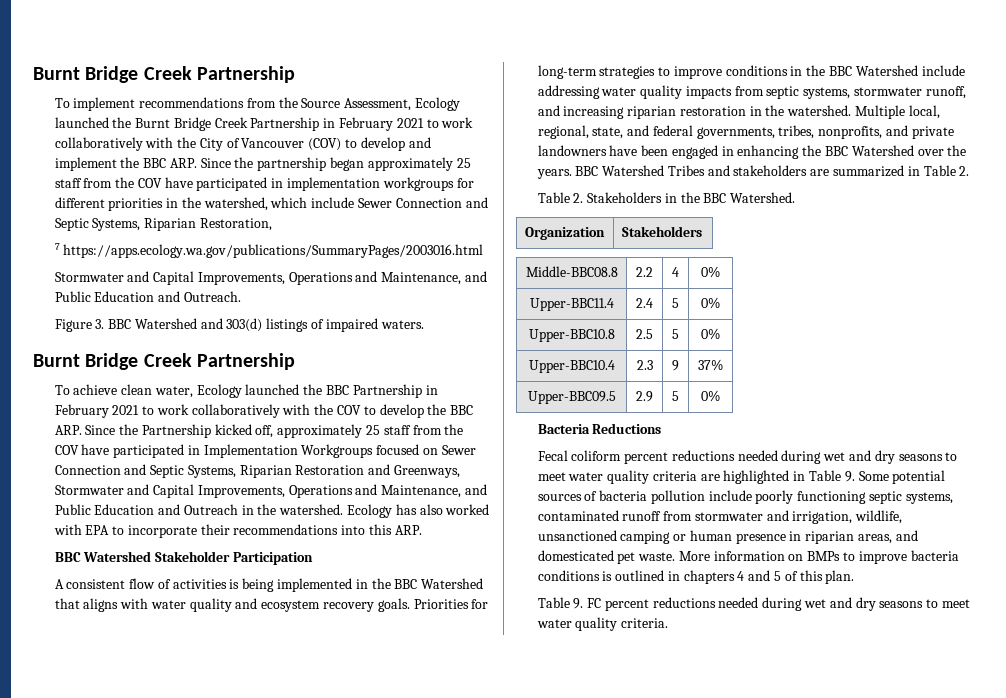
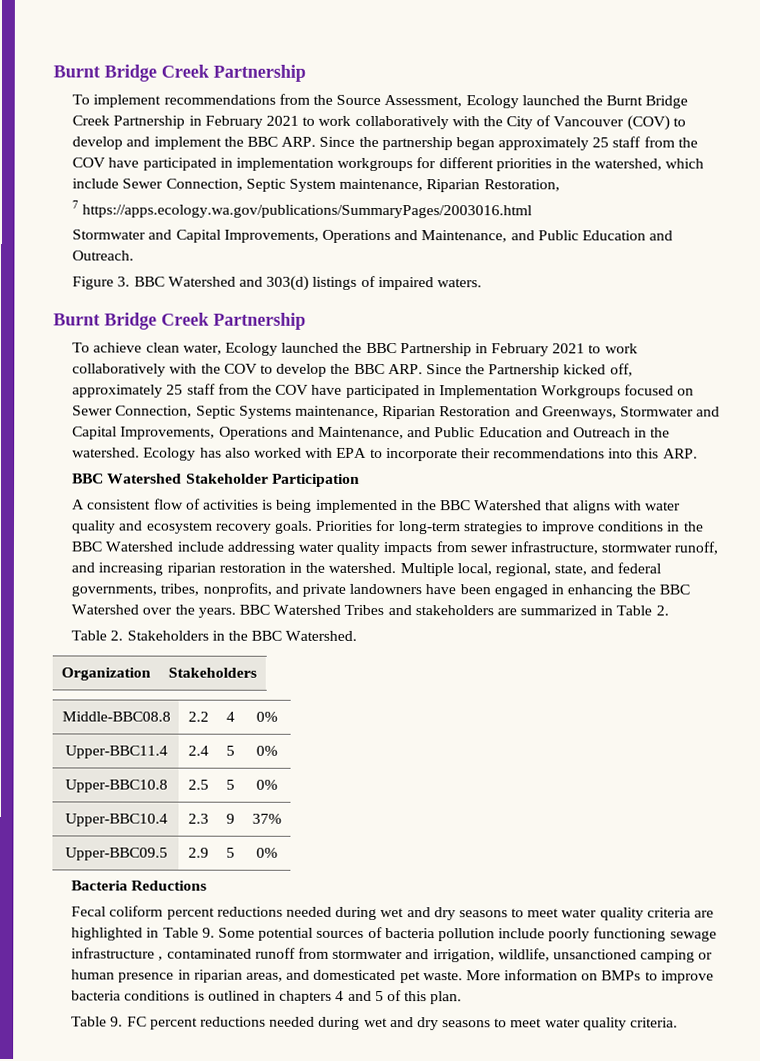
- To implement recommendations from the Source Assessment, Ecology launched the Burnt Bridge Creek Partnership in February 2021 to work collaboratively with the City of Vancouver (COV) to develop and implement the BBC ARP. Since the partnership began approximately 25 staff from the COV have participated in implementation workgroups for different priorities in the watershed, which include Sewer Connection and Septic Systems, Riparian Restoration,
+ To implement recommendations from the Source Assessment, Ecology launched the Burnt Bridge Creek Partnership in February 2021 to work collaboratively with the City of Vancouver (COV) to develop and implement the BBC ARP. Since the partnership began approximately 25 staff from the COV have participated in implementation workgroups for different priorities in the watershed, which include Sewer Connection, Septic System maintenance, Riparian Restoration,
- To achieve clean water, Ecology launched the BBC Partnership in February 2021 to work collaboratively with the COV to develop the BBC ARP. Since the Partnership kicked off, approximately 25 staff from the COV have participated in Implementation Workgroups focused on Sewer Connection and Septic Systems, Riparian Restoration and Greenways, Stormwater and Capital Improvements, Operations and Maintenance, and Public Education and Outreach in the watershed.
+ To achieve clean water, Ecology launched the BBC Partnership in February 2021 to work collaboratively with the COV to develop the BBC ARP. Since the Partnership kicked off, approximately 25 staff from the COV have participated in Implementation Workgroups focused on Sewer Connection, Septic Systems maintenance, Riparian Restoration and Greenways, Stormwater and Capital Improvements, Operations and Maintenance, and Public Education and Outreach in the watershed.
- Priorities for long-term strategies to improve conditions in the BBC Watershed include addressing water quality impacts from septic systems, stormwater runoff, and increasing riparian restoration in the watershed.
+ Priorities for long-term strategies to improve conditions in the BBC Watershed include addressing water quality impacts from sewer infrastructure, stormwater runoff, and increasing riparian restoration in the watershed.
- Fecal coliform percent reductions needed during wet and dry seasons to meet water quality criteria are highlighted in Table 9. Some potential sources of bacteria pollution include poorly functioning septic systems, contaminated runoff from stormwater and irrigation, wildlife, unsanctioned camping or human presence in riparian areas, and domesticated pet waste.
+ Fecal coliform percent reductions needed during wet and dry seasons to meet water quality criteria are highlighted in Table 9. Some potential sources of bacteria pollution include poorly functioning sewage infrastructure , contaminated runoff from stormwater and irrigation, wildlife, unsanctioned camping or human presence in riparian areas, and domesticated pet waste.

